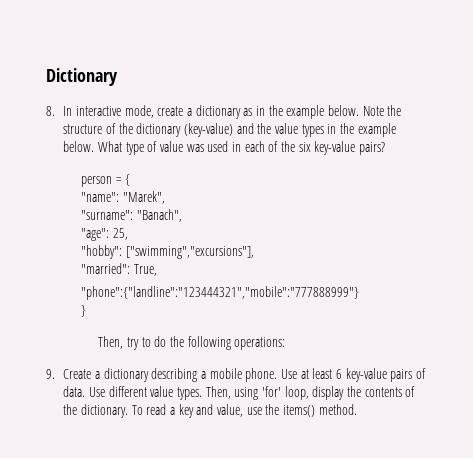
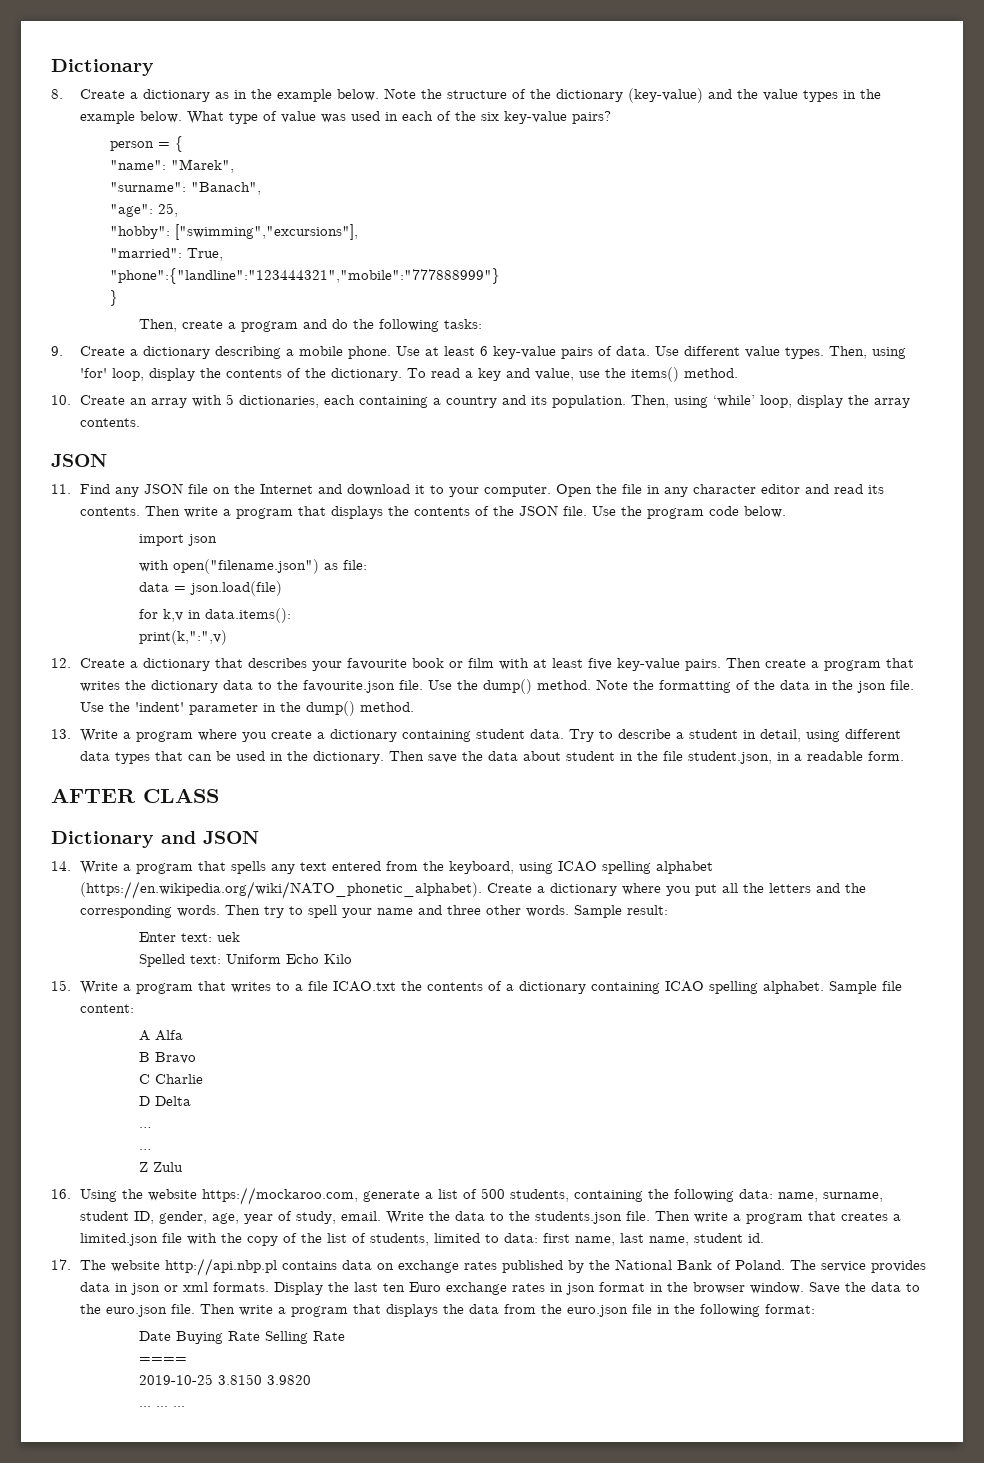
- 8. In interactive mode, create a dictionary as in the example below.
+ 8. Create a dictionary as in the example below.
- Then, try to do the following operations:
+ Then, create a program and do the following tasks:
+ 10. Create an array with 5 dictionaries, each containing a country and its population. Then, using ‘while’ loop, display the array contents.
+ JSON
+ 11. Find any JSON file on the Internet and download it to your computer. Open the file in any character editor and read its contents. Then write a program that displays the contents of the JSON file. Use the program code below.
+ import json
+ with open("filename.json") as file:
+ data = json.load(file)
+ for k,v in data.items():
+ print(k,":",v)
+ 12. Create a dictionary that describes your favourite book or film with at least five key-value pairs. Then create a program that writes the dictionary data to the favourite.json file. Use the dump() method. Note the formatting of the data in the json file. Use the 'indent' parameter in the dump() method.
+ 13. Write a program where you create a dictionary containing student data. Try to describe a student in detail, using different data types that can be used in the dictionary. Then save the data about student in the file student.json, in a readable form.
+ AFTER CLASS
+ Dictionary and JSON
+ 14. Write a program that spells any text entered from the keyboard, using ICAO spelling alphabet (https://en.wikipedia.org/wiki/NATO_phonetic_alphabet). Create a dictionary where you put all the letters and the corresponding words. Then try to spell your name and three other words. Sample result:
+ Enter text: uek
+ Spelled text: Uniform Echo Kilo
+ 15. Write a program that writes to a file ICAO.txt the contents of a dictionary containing ICAO spelling alphabet. Sample file content:
+ A Alfa
+ B Bravo
+ C Charlie
+ D Delta
+ …
+ …
+ Z Zulu
+ 16. Using the website https://mockaroo.com, generate a list of 500 students, containing the following data: name, surname, student ID, gender, age, year of study, email. Write the data to the students.json file. Then write a program that creates a limited.json file with the copy of the list of students, limited to data: first name, last name, student id.
+ 17. The website http://api.nbp.pl contains data on exchange rates published by the National Bank of Poland. The service provides data in json or xml formats. Display the last ten Euro exchange rates in json format in the browser window. Save the data to the euro.json file. Then write a program that displays the data from the euro.json file in the following format:
+ Date Buying Rate Selling Rate
+ ====
+ 2019-10-25 3.8150 3.9820
+ ... ... ...

